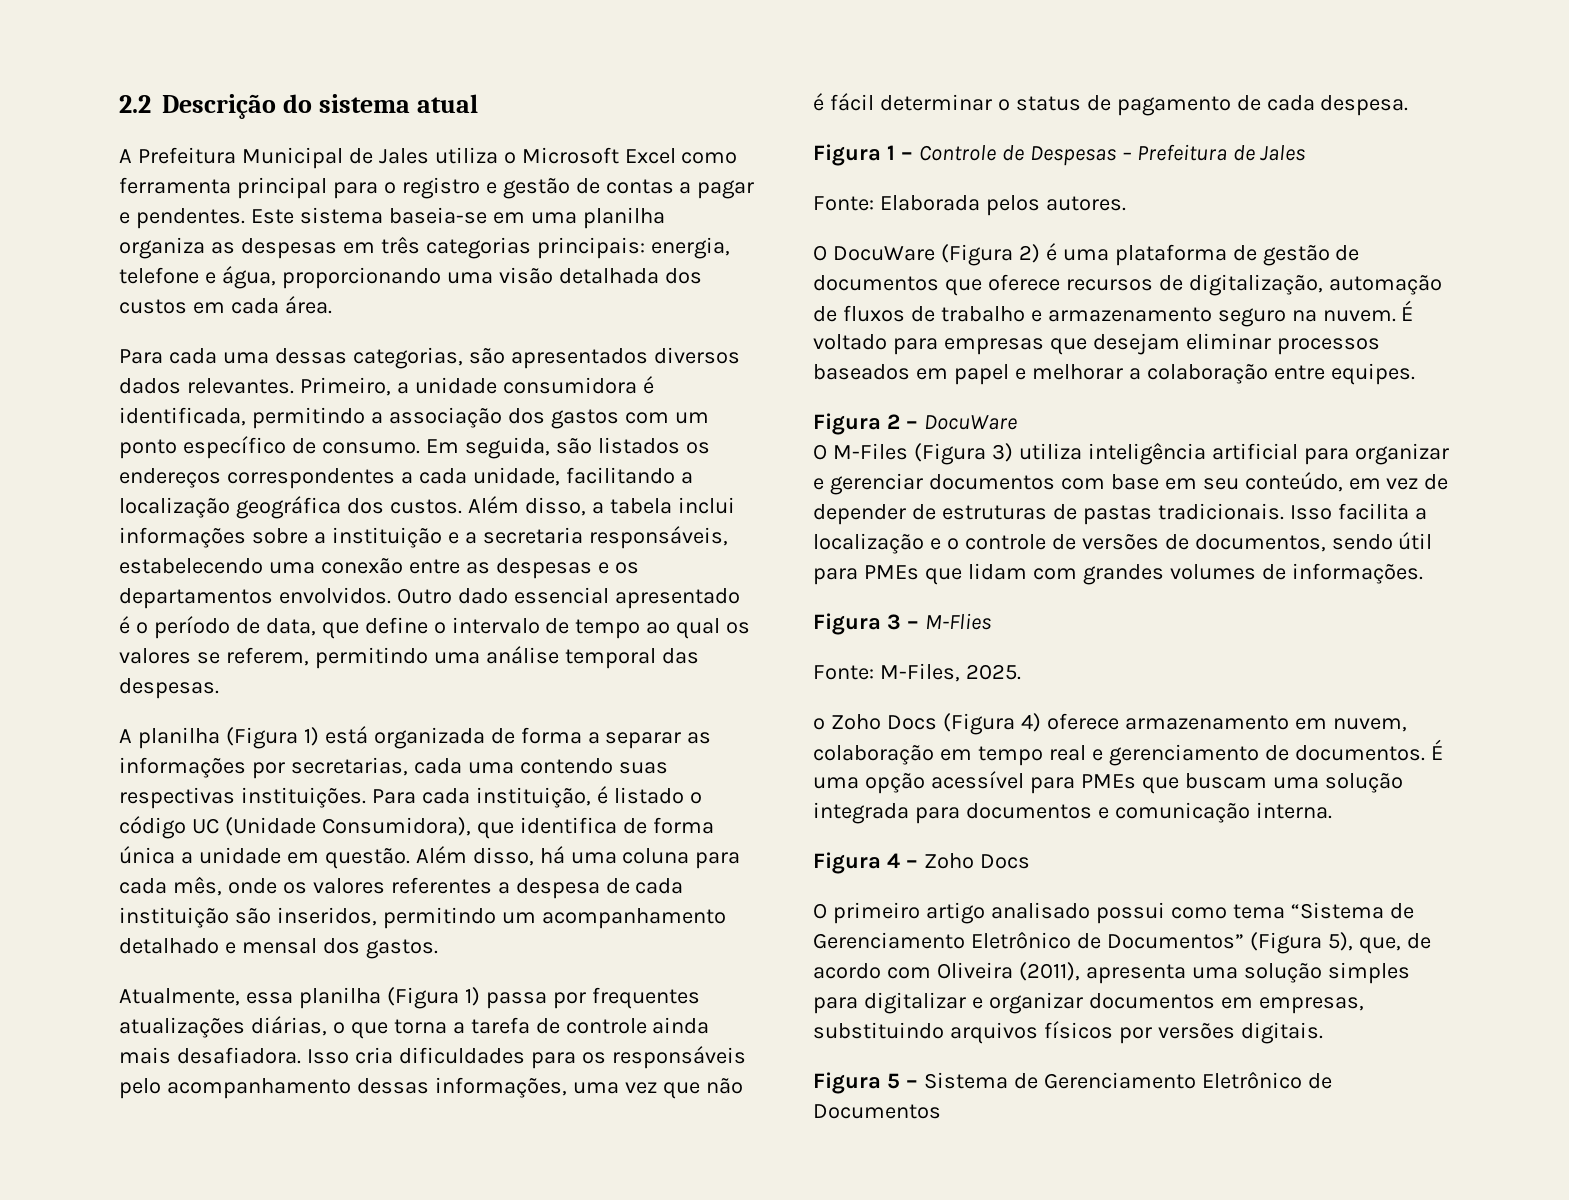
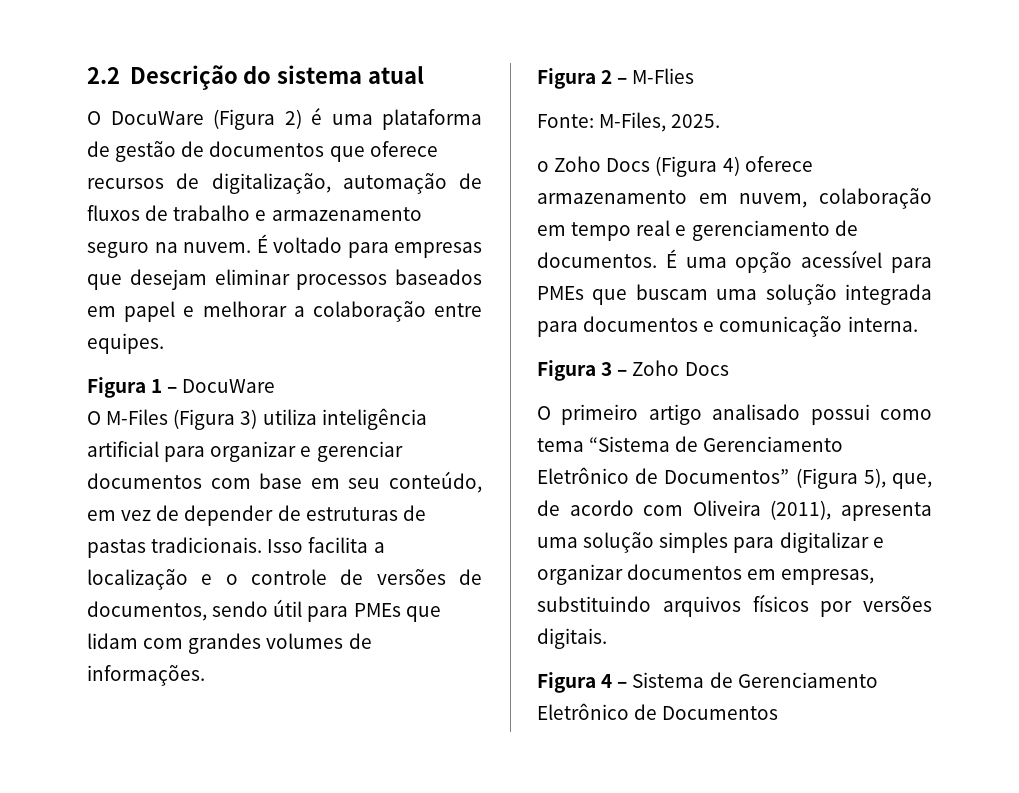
- A Prefeitura Municipal de Jales utiliza o Microsoft Excel como ferramenta principal para o registro e gestão de contas a pagar e pendentes. Este sistema baseia-se em uma planilha organiza as despesas em três categorias principais: energia, telefone e água, proporcionando uma visão detalhada dos custos em cada área.
- Para cada uma dessas categorias, são apresentados diversos dados relevantes. Primeiro, a unidade consumidora é identificada, permitindo a associação dos gastos com um ponto específico de consumo. Em seguida, são listados os endereços correspondentes a cada unidade, facilitando a localização geográfica dos custos. Além disso, a tabela inclui informações sobre a instituição e a secretaria responsáveis, estabelecendo uma conexão entre as despesas e os departamentos envolvidos. Outro dado essencial apresentado é o período de data, que define o intervalo de tempo ao qual os valores se referem, permitindo uma análise temporal das despesas.
- A planilha (Figura 1) está organizada de forma a separar as informações por secretarias, cada uma contendo suas respectivas instituições. Para cada instituição, é listado o código UC (Unidade Consumidora), que identifica de forma única a unidade em questão. Além disso, há uma coluna para cada mês, onde os valores referentes a despesa de cada instituição são inseridos, permitindo um acompanhamento detalhado e mensal dos gastos.
- Atualmente, essa planilha (Figura 1) passa por frequentes atualizações diárias, o que torna a tarefa de controle ainda mais desafiadora. Isso cria dificuldades para os responsáveis pelo acompanhamento dessas informações, uma vez que não é fácil determinar o status de pagamento de cada despesa.
- Figura 1 – Controle de Despesas – Prefeitura de Jales
- Fonte: Elaborada pelos autores.
- Figura 2 – DocuWare
+ Figura 1 – DocuWare
- Figura 3 – M-Flies
+ Figura 2 – M-Flies
- Figura 4 – Zoho Docs
+ Figura 3 – Zoho Docs
- Figura 5 – Sistema de Gerenciamento Eletrônico de Documentos
+ Figura 4 – Sistema de Gerenciamento Eletrônico de Documentos

